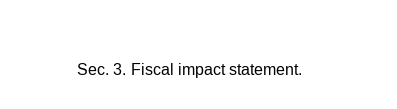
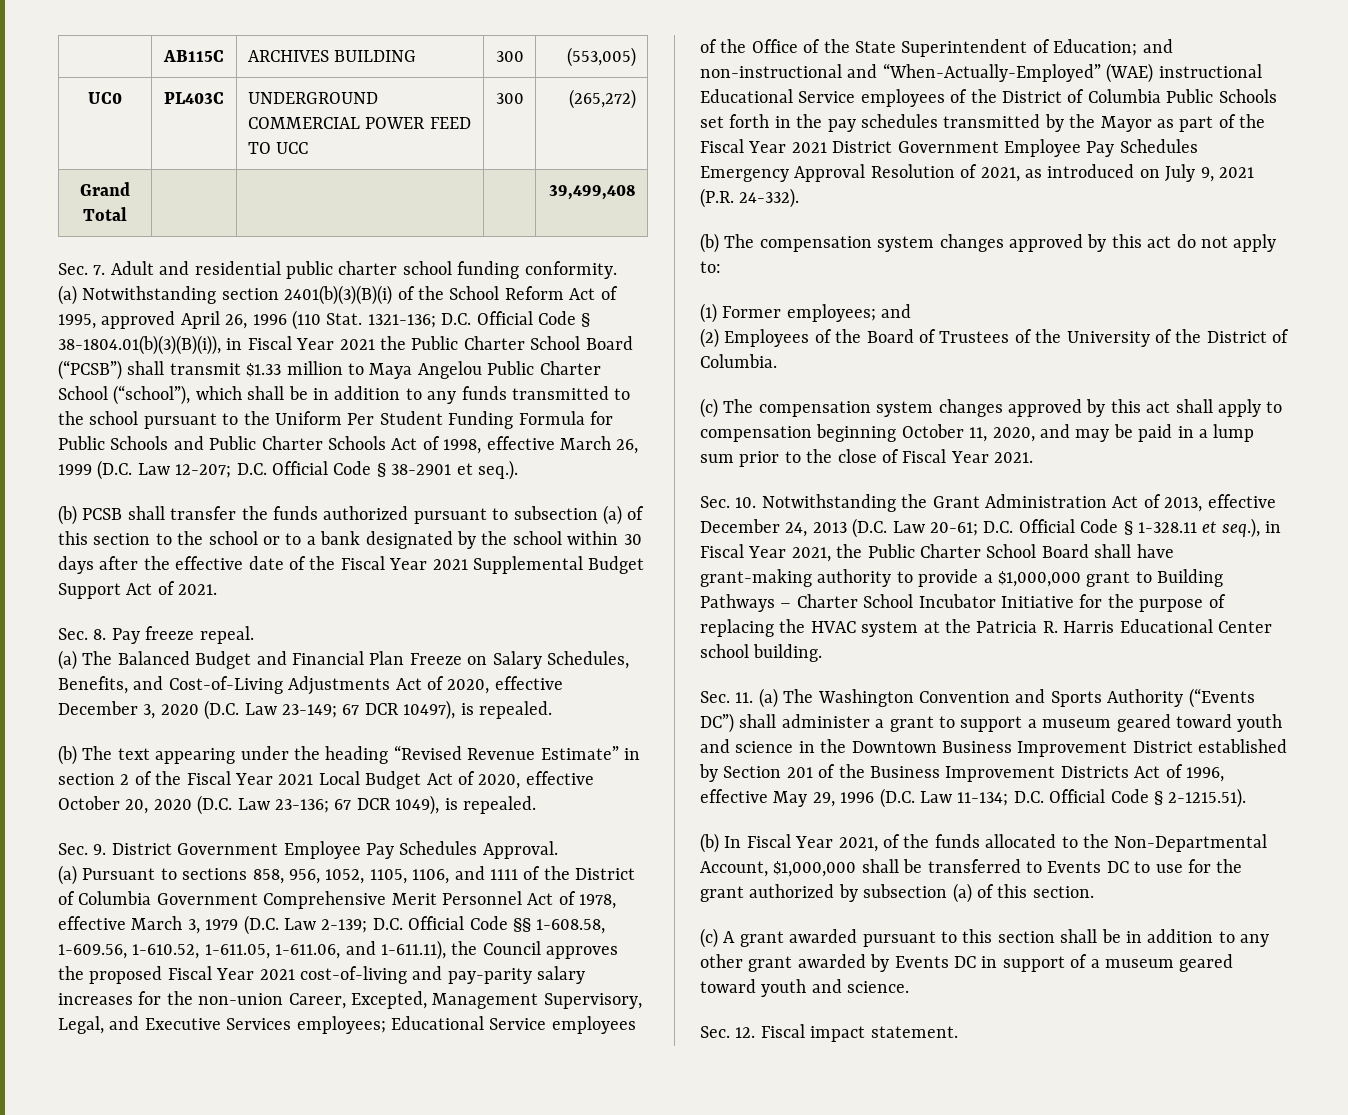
- Sec. 3. Fiscal impact statement.
+ | AB115C | ARCHIVES BUILDING | 300 | (553,005)
+ UC0 | PL403C | UNDERGROUND COMMERCIAL POWER FEED TO UCC | 300 | (265,272)
+ Grand Total | | | | 39,499,408
+ Sec. 7. Adult and residential public charter school funding conformity.
+ (a) Notwithstanding section 2401(b)(3)(B)(i) of the School Reform Act of 1995, approved April 26, 1996 (110 Stat. 1321-136; D.C. Official Code § 38-1804.01(b)(3)(B)(i)), in Fiscal Year 2021 the Public Charter School Board (“PCSB”) shall transmit $1.33 million to Maya Angelou Public Charter School (“school”), which shall be in addition to any funds transmitted to the school pursuant to the Uniform Per Student Funding Formula for Public Schools and Public Charter Schools Act of 1998, effective March 26, 1999 (D.C. Law 12-207; D.C. Official Code § 38-2901 et seq.).
+ (b) PCSB shall transfer the funds authorized pursuant to subsection (a) of this section to the school or to a bank designated by the school within 30 days after the effective date of the Fiscal Year 2021 Supplemental Budget Support Act of 2021.
+ Sec. 8. Pay freeze repeal.
+ (a) The Balanced Budget and Financial Plan Freeze on Salary Schedules, Benefits, and Cost-of-Living Adjustments Act of 2020, effective December 3, 2020 (D.C. Law 23-149; 67 DCR 10497), is repealed.
+ (b) The text appearing under the heading “Revised Revenue Estimate” in section 2 of the Fiscal Year 2021 Local Budget Act of 2020, effective October 20, 2020 (D.C. Law 23-136; 67 DCR 1049), is repealed.
+ Sec. 9. District Government Employee Pay Schedules Approval.
+ (a) Pursuant to sections 858, 956, 1052, 1105, 1106, and 1111 of the District of Columbia Government Comprehensive Merit Personnel Act of 1978, effective March 3, 1979 (D.C. Law 2-139; D.C. Official Code §§ 1-608.58, 1-609.56, 1-610.52, 1-611.05, 1-611.06, and 1-611.11), the Council approves the proposed Fiscal Year 2021 cost-of-living and pay-parity salary increases for the non-union Career, Excepted, Management Supervisory, Legal, and Executive Services employees; Educational Service employees of the Office of the State Superintendent of Education; and non-instructional and “When-Actually-Employed” (WAE) instructional Educational Service employees of the District of Columbia Public Schools set forth in the pay schedules transmitted by the Mayor as part of the Fiscal Year 2021 District Government Employee Pay Schedules Emergency Approval Resolution of 2021, as introduced on July 9, 2021 (P.R. 24-332).
+ (b) The compensation system changes approved by this act do not apply to:
+ (1) Former employees; and
+ (2) Employees of the Board of Trustees of the University of the District of Columbia.
+ (c) The compensation system changes approved by this act shall apply to compensation beginning October 11, 2020, and may be paid in a lump sum prior to the close of Fiscal Year 2021.
+ Sec. 10. Notwithstanding the Grant Administration Act of 2013, effective December 24, 2013 (D.C. Law 20-61; D.C. Official Code § 1-328.11 et seq.), in Fiscal Year 2021, the Public Charter School Board shall have grant-making authority to provide a $1,000,000 grant to Building Pathways – Charter School Incubator Initiative for the purpose of replacing the HVAC system at the Patricia R. Harris Educational Center school building.
+ Sec. 11. (a) The Washington Convention and Sports Authority (“Events DC”) shall administer a grant to support a museum geared toward youth and science in the Downtown Business Improvement District established by Section 201 of the Business Improvement Districts Act of 1996, effective May 29, 1996 (D.C. Law 11-134; D.C. Official Code § 2-1215.51).
+ (b) In Fiscal Year 2021, of the funds allocated to the Non-Departmental Account, $1,000,000 shall be transferred to Events DC to use for the grant authorized by subsection (a) of this section.
+ (c) A grant awarded pursuant to this section shall be in addition to any other grant awarded by Events DC in support of a museum geared toward youth and science.
+ Sec. 12. Fiscal impact statement.

